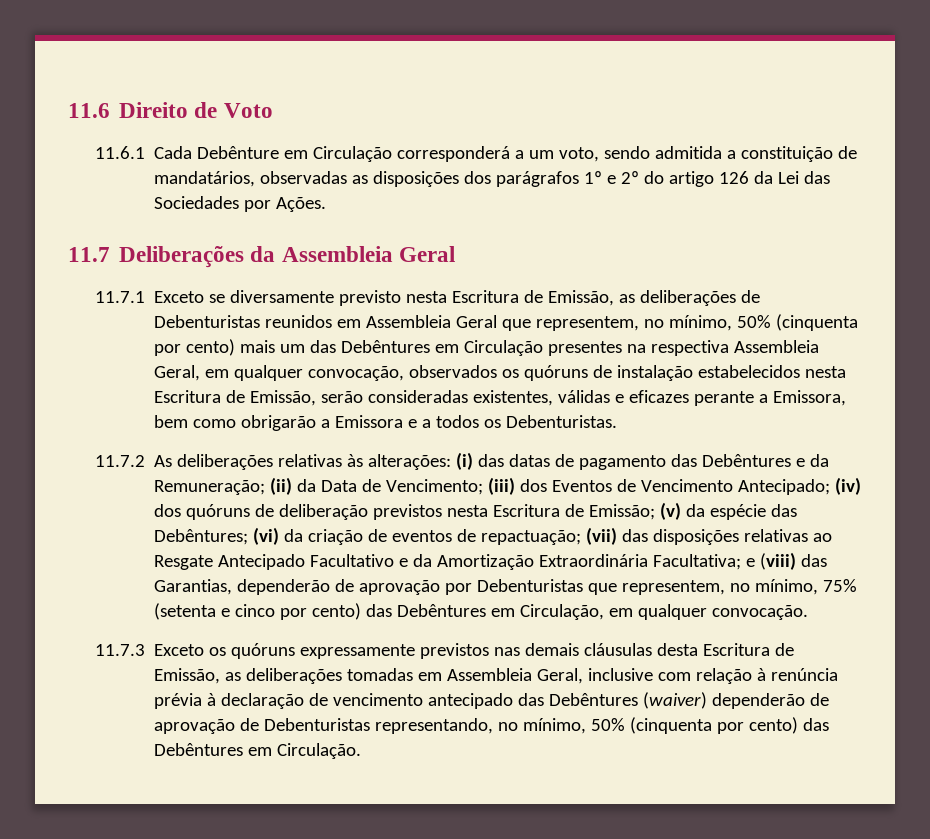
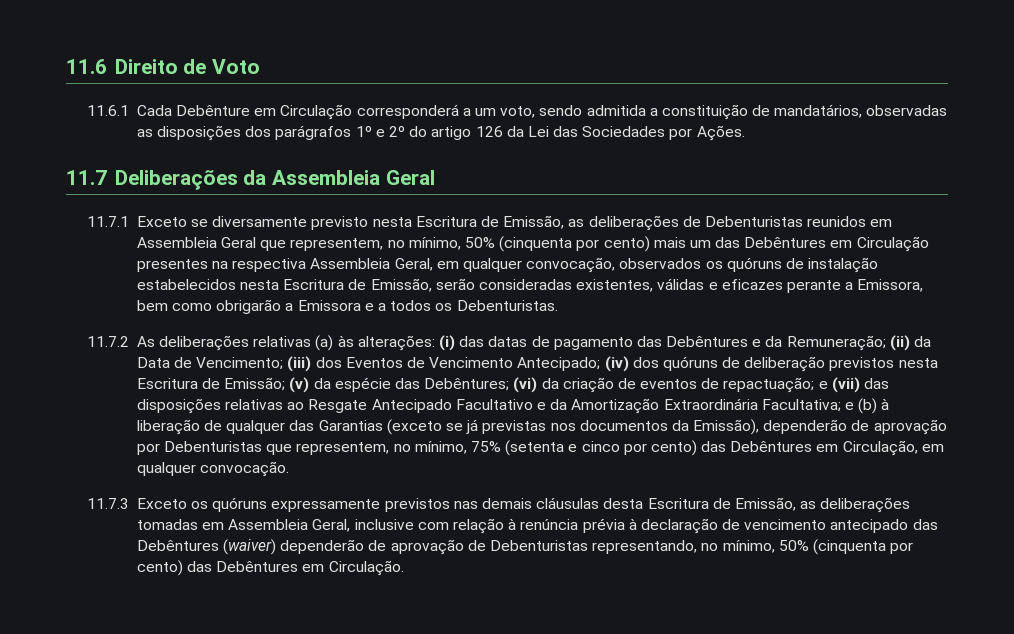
- 11.7.2 As deliberações relativas às alterações:
+ 11.7.2 As deliberações relativas (a) às alterações:
- (vii) das disposições relativas ao Resgate Antecipado Facultativo e da Amortização Extraordinária Facultativa;
+ e (vii) das disposições relativas ao Resgate Antecipado Facultativo e da Amortização Extraordinária Facultativa;
- e (viii) das Garantias, dependerão de aprovação por Debenturistas que representem, no mínimo, 75% (setenta e cinco por cento) das Debêntures em Circulação, em qualquer convocação.
+ e (b) à liberação de qualquer das Garantias (exceto se já previstas nos documentos da Emissão), dependerão de aprovação por Debenturistas que representem, no mínimo, 75% (setenta e cinco por cento) das Debêntures em Circulação, em qualquer convocação.

